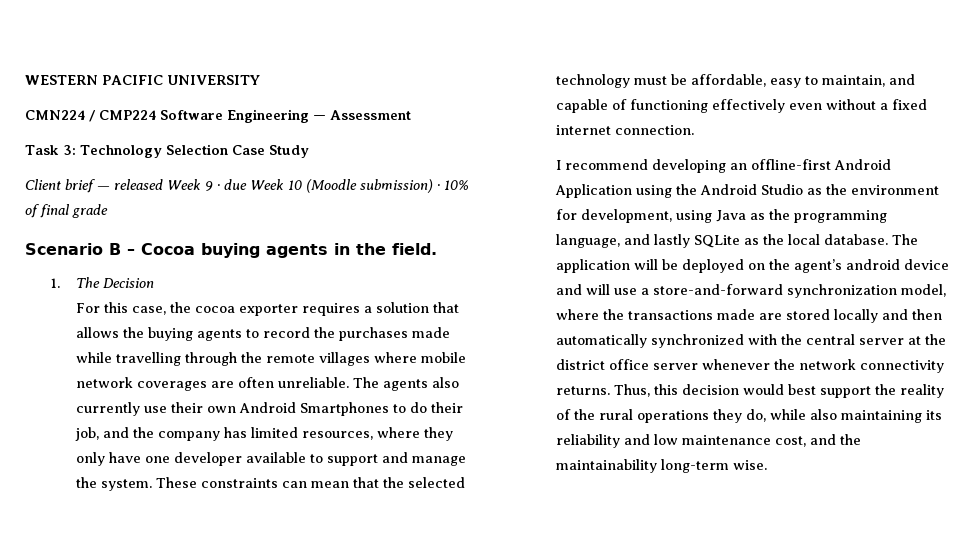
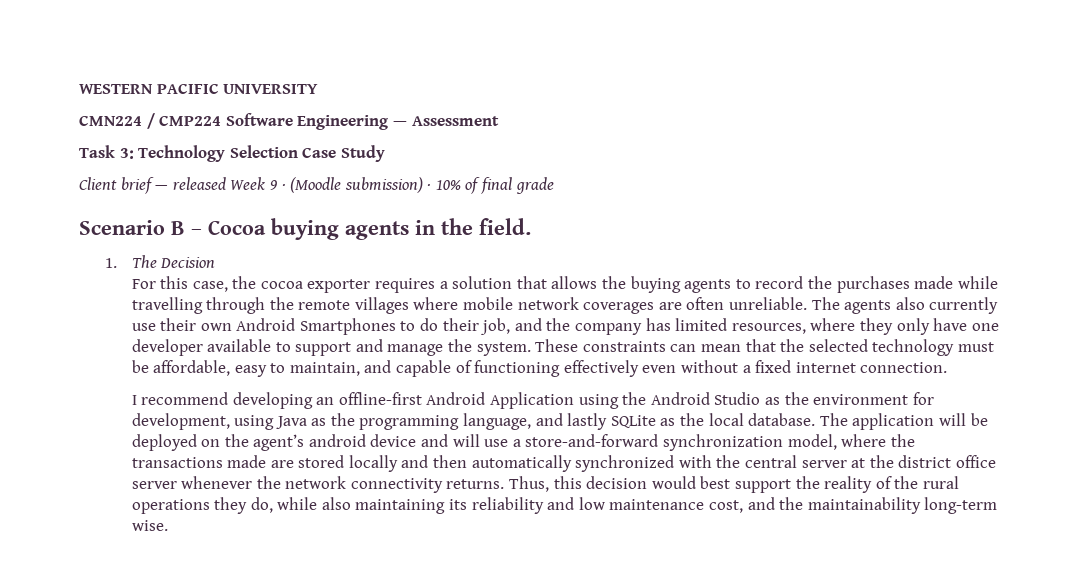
- Client brief — released Week 9 · due Week 10 (Moodle submission) · 10% of final grade
+ Client brief — released Week 9 · (Moodle submission) · 10% of final grade

